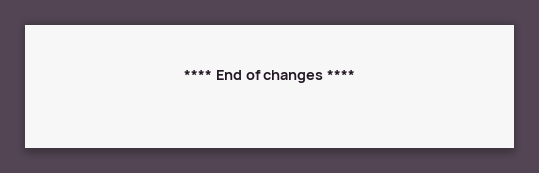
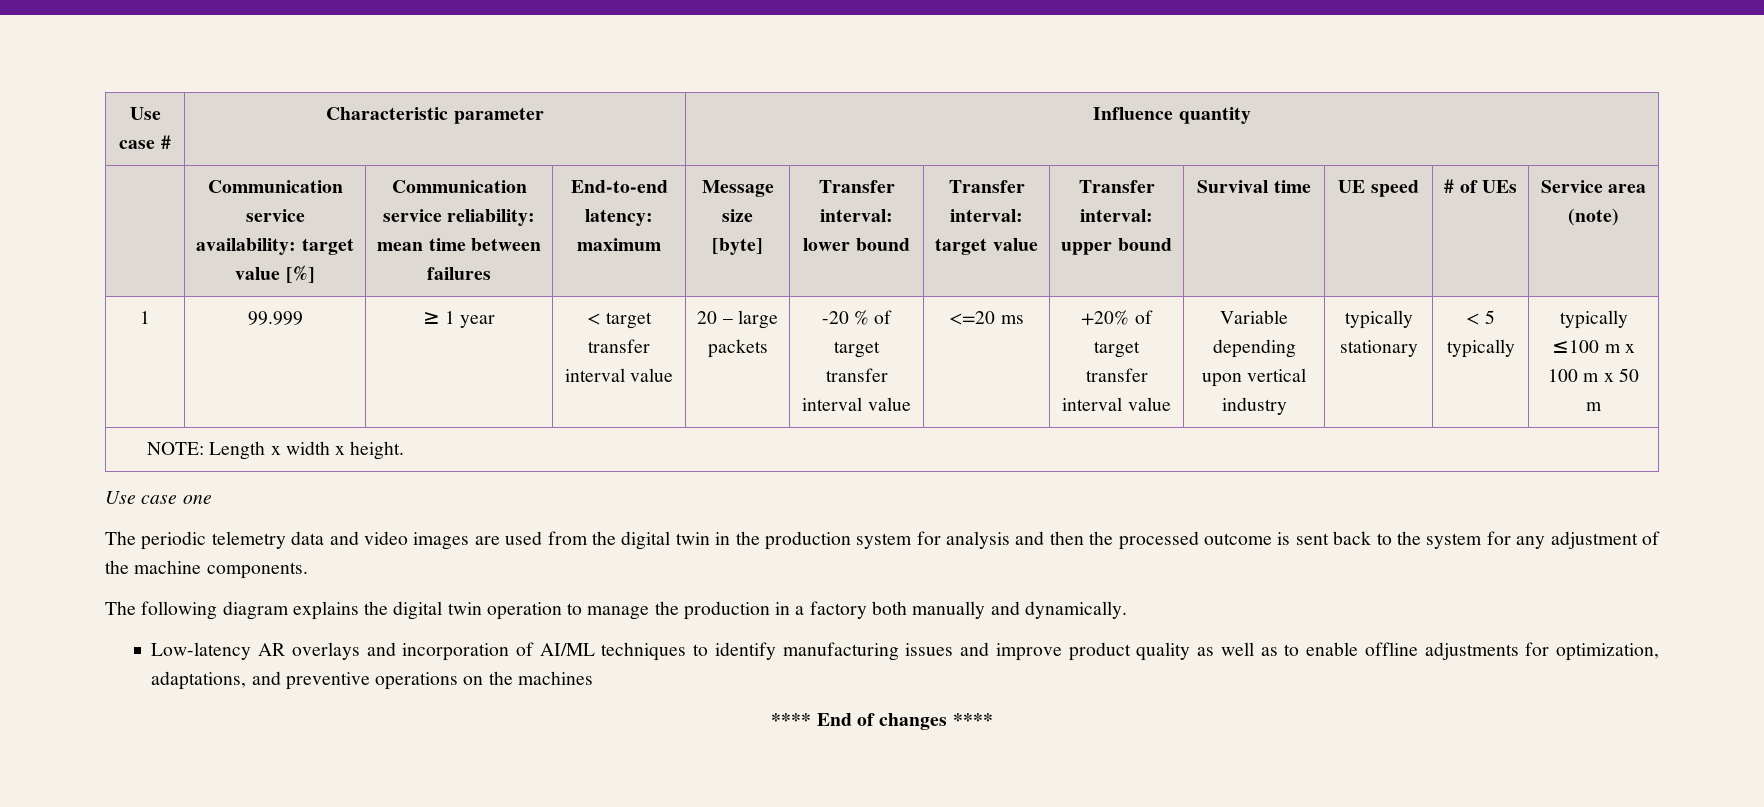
+ Use case # | Characteristic parameter | Influence quantity
+ | Communication service availability: target value [%] | Communication service reliability: mean time between failures | End-to-end latency: maximum | Message size [byte] | Transfer interval: lower bound | Transfer interval: target value | Transfer interval: upper bound | Survival time | UE speed | # of UEs | Service area (note)
+ 1 | 99.999 | ≥ 1 year | < target transfer interval value | 20 – large packets | -20 % of target transfer interval value | <=20 ms | +20% of target transfer interval value | Variable depending upon vertical industry | typically stationary | < 5 typically | typically ≤100 m x 100 m x 50 m
+ NOTE: Length x width x height.
+ Use case one
+ The periodic telemetry data and video images are used from the digital twin in the production system for analysis and then the processed outcome is sent back to the system for any adjustment of the machine components.
+ The following diagram explains the digital twin operation to manage the production in a factory both manually and dynamically.
+ Low-latency AR overlays and incorporation of AI/ML techniques to identify manufacturing issues and improve product quality as well as to enable offline adjustments for optimization, adaptations, and preventive operations on the machines

